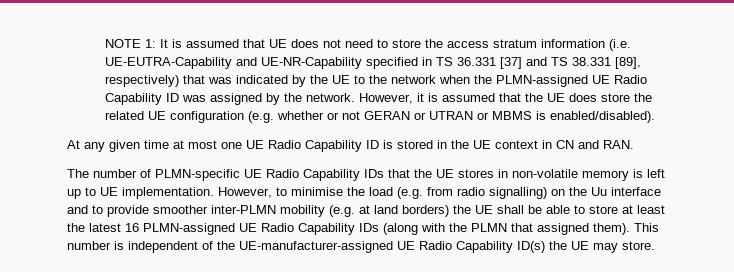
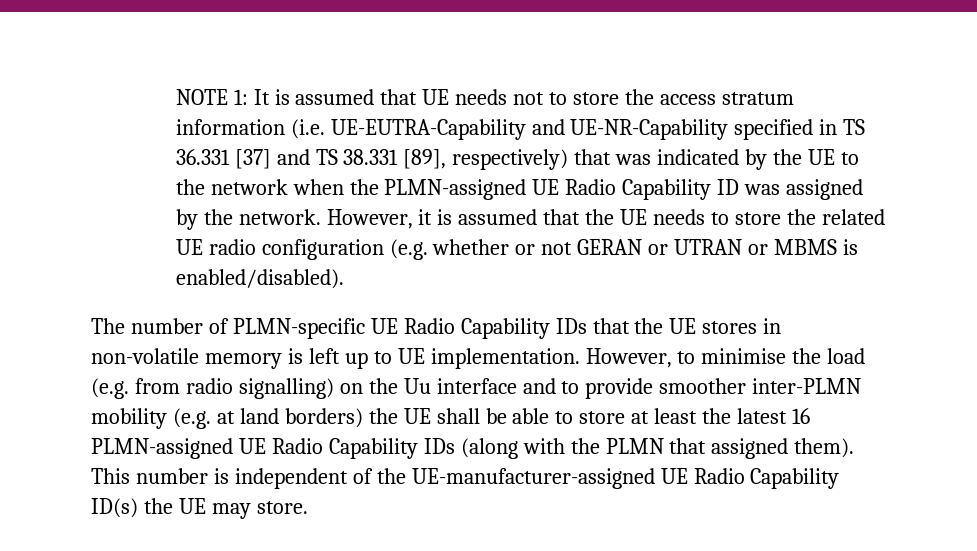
- NOTE 1: It is assumed that UE does not need to store the access stratum information (i.e. UE-EUTRA-Capability and UE-NR-Capability specified in TS 36.331 [37] and TS 38.331 [89], respectively) that was indicated by the UE to the network when the PLMN-assigned UE Radio Capability ID was assigned by the network.
+ NOTE 1: It is assumed that UE needs not to store the access stratum information (i.e. UE-EUTRA-Capability and UE-NR-Capability specified in TS 36.331 [37] and TS 38.331 [89], respectively) that was indicated by the UE to the network when the PLMN-assigned UE Radio Capability ID was assigned by the network.
- However, it is assumed that the UE does store the related UE configuration (e.g. whether or not GERAN or UTRAN or MBMS is enabled/disabled).
+ However, it is assumed that the UE needs to store the related UE radio configuration (e.g. whether or not GERAN or UTRAN or MBMS is enabled/disabled).
- At any given time at most one UE Radio Capability ID is stored in the UE context in CN and RAN.

